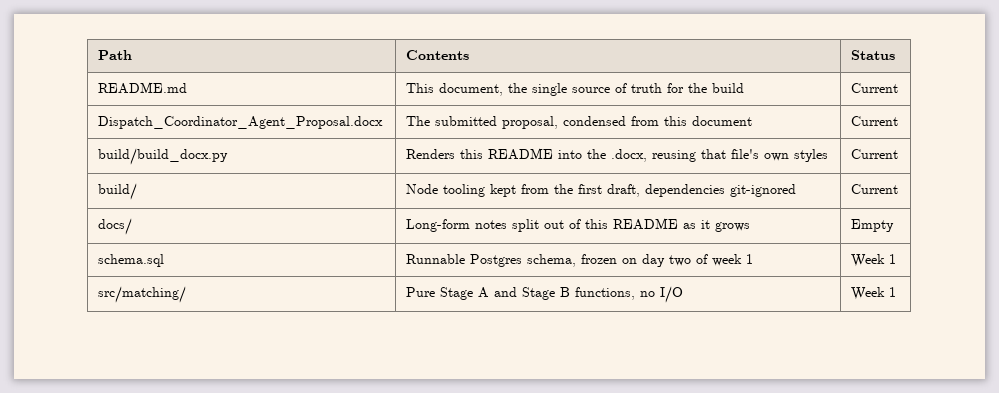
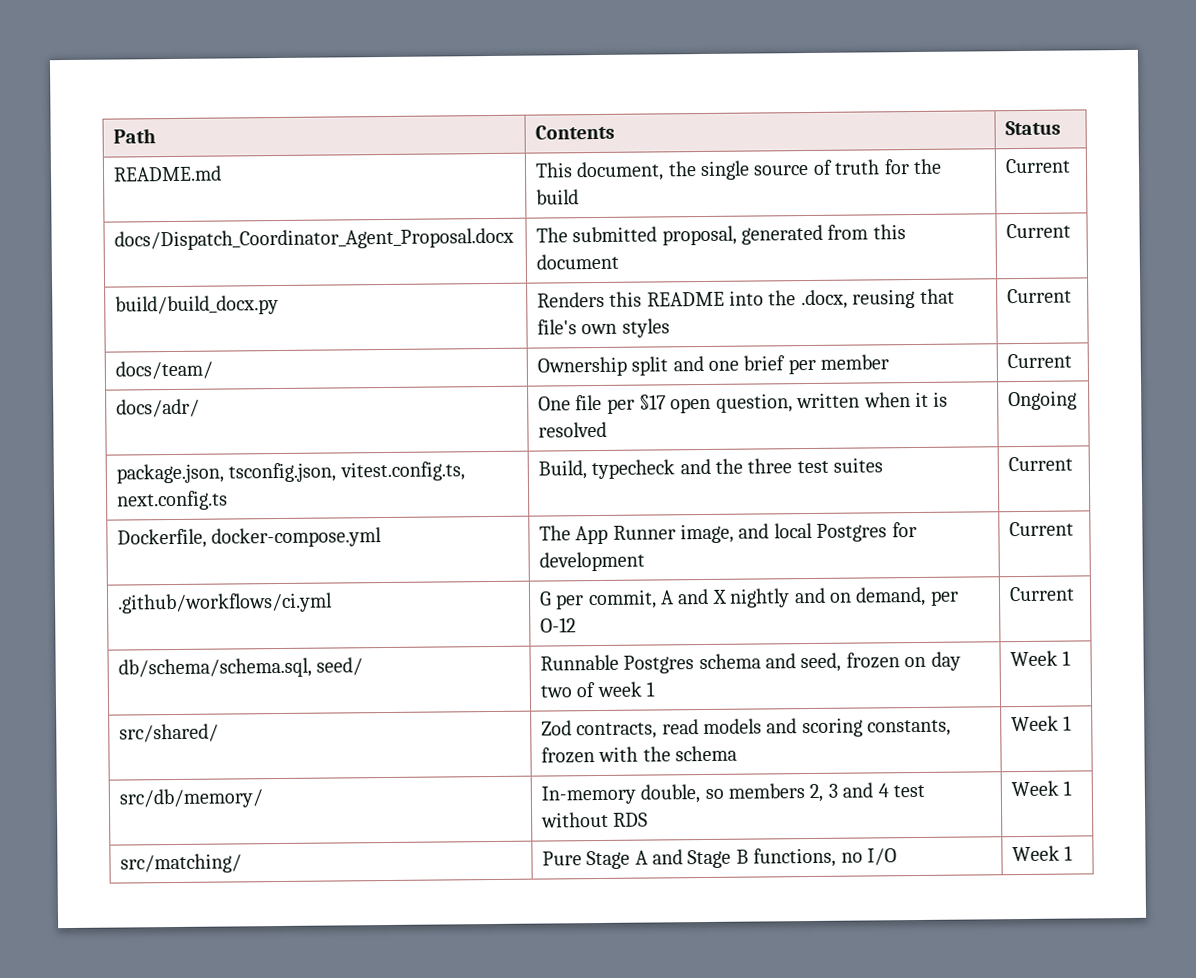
- Dispatch_Coordinator_Agent_Proposal.docx | The submitted proposal, condensed from this document | Current
+ docs/Dispatch_Coordinator_Agent_Proposal.docx | The submitted proposal, generated from this document | Current
- build/ | Node tooling kept from the first draft, dependencies git-ignored | Current
- docs/ | Long-form notes split out of this README as it grows | Empty
- schema.sql | Runnable Postgres schema, frozen on day two of week 1 | Week 1
+ docs/team/ | Ownership split and one brief per member | Current
+ docs/adr/ | One file per §17 open question, written when it is resolved | Ongoing
+ package.json, tsconfig.json, vitest.config.ts, next.config.ts | Build, typecheck and the three test suites | Current
+ Dockerfile, docker-compose.yml | The App Runner image, and local Postgres for development | Current
+ .github/workflows/ci.yml | G per commit, A and X nightly and on demand, per O-12 | Current
+ db/schema/schema.sql, seed/ | Runnable Postgres schema and seed, frozen on day two of week 1 | Week 1
+ src/shared/ | Zod contracts, read models and scoring constants, frozen with the schema | Week 1
+ src/db/memory/ | In-memory double, so members 2, 3 and 4 test without RDS | Week 1

